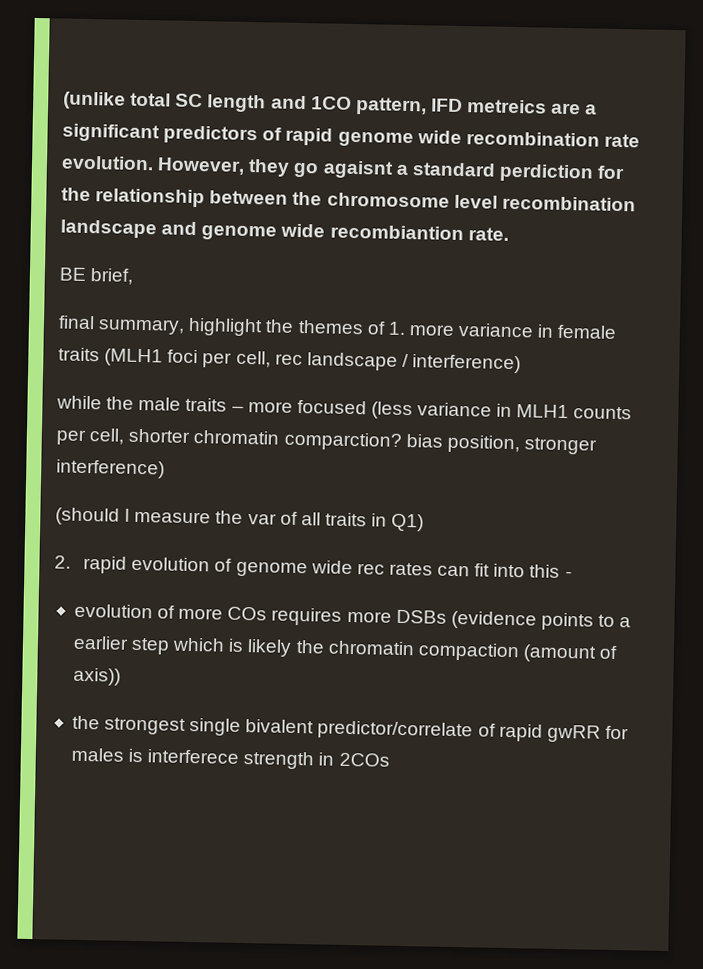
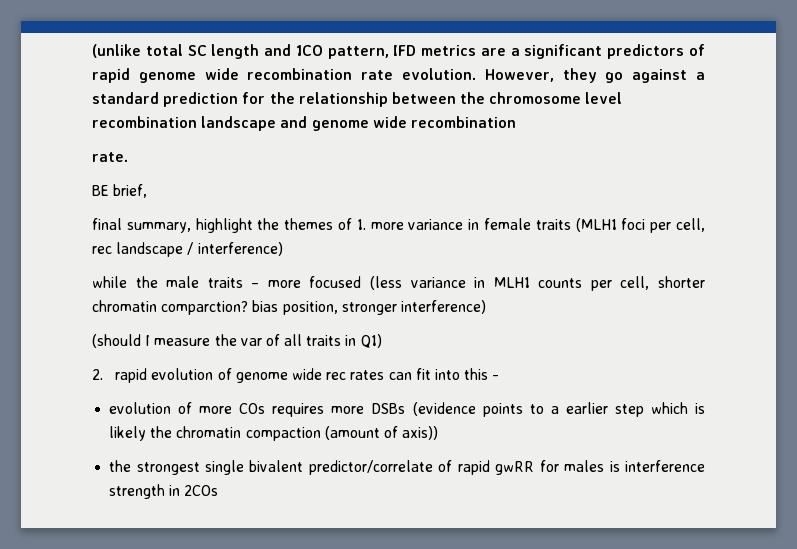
- (unlike total SC length and 1CO pattern, IFD metreics are a significant predictors of rapid genome wide recombination rate evolution.
+ (unlike total SC length and 1CO pattern, IFD metrics are a significant predictors of rapid genome wide recombination rate evolution.
- However, they go agaisnt a standard perdiction for the relationship between the chromosome level recombination landscape and genome wide recombiantion rate.
+ However, they go against a standard prediction for the relationship between the chromosome level recombination landscape and genome wide recombination
+ rate.
- the strongest single bivalent predictor/correlate of rapid gwRR for males is interferece strength in 2COs
+ the strongest single bivalent predictor/correlate of rapid gwRR for males is interference strength in 2COs

